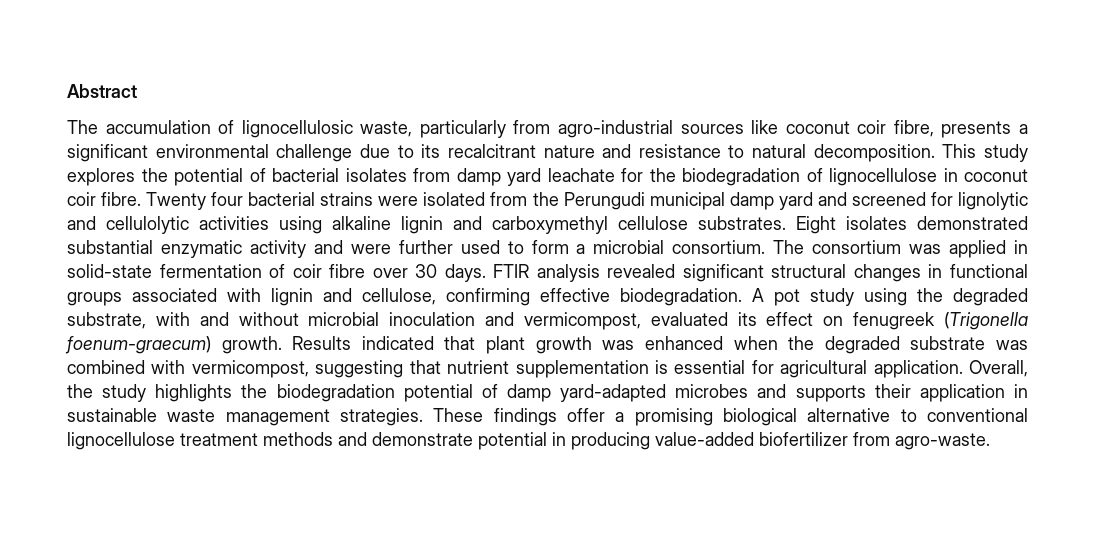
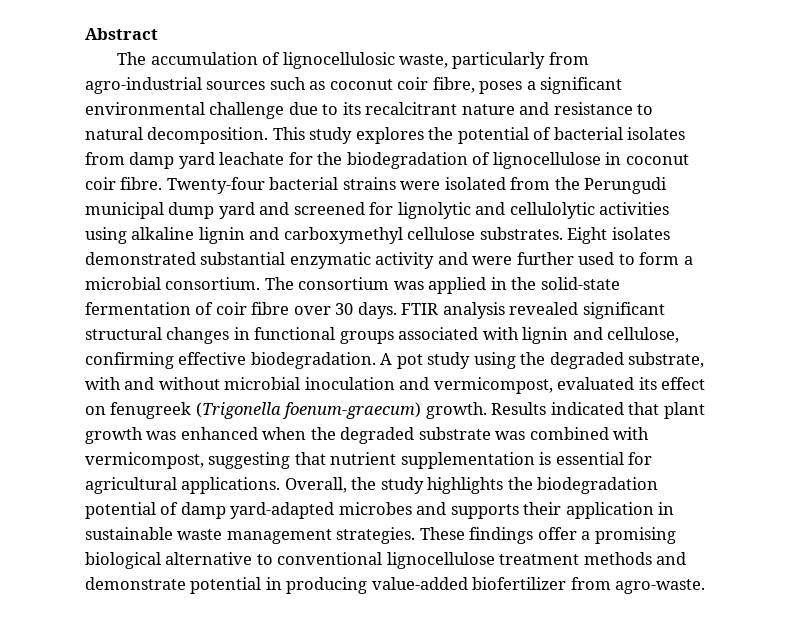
- The accumulation of lignocellulosic waste, particularly from agro-industrial sources like coconut coir fibre, presents a significant environmental challenge due to its recalcitrant nature and resistance to natural decomposition.
+ The accumulation of lignocellulosic waste, particularly from agro-industrial sources such as coconut coir fibre, poses a significant environmental challenge due to its recalcitrant nature and resistance to natural decomposition.
- Twenty four bacterial strains were isolated from the Perungudi municipal damp yard and screened for lignolytic and cellulolytic activities using alkaline lignin and carboxymethyl cellulose substrates.
+ Twenty-four bacterial strains were isolated from the Perungudi municipal dump yard and screened for lignolytic and cellulolytic activities using alkaline lignin and carboxymethyl cellulose substrates.
- The consortium was applied in solid-state fermentation of coir fibre over 30 days.
+ The consortium was applied in the solid-state fermentation of coir fibre over 30 days.
- Results indicated that plant growth was enhanced when the degraded substrate was combined with vermicompost, suggesting that nutrient supplementation is essential for agricultural application.
+ Results indicated that plant growth was enhanced when the degraded substrate was combined with vermicompost, suggesting that nutrient supplementation is essential for agricultural applications.

